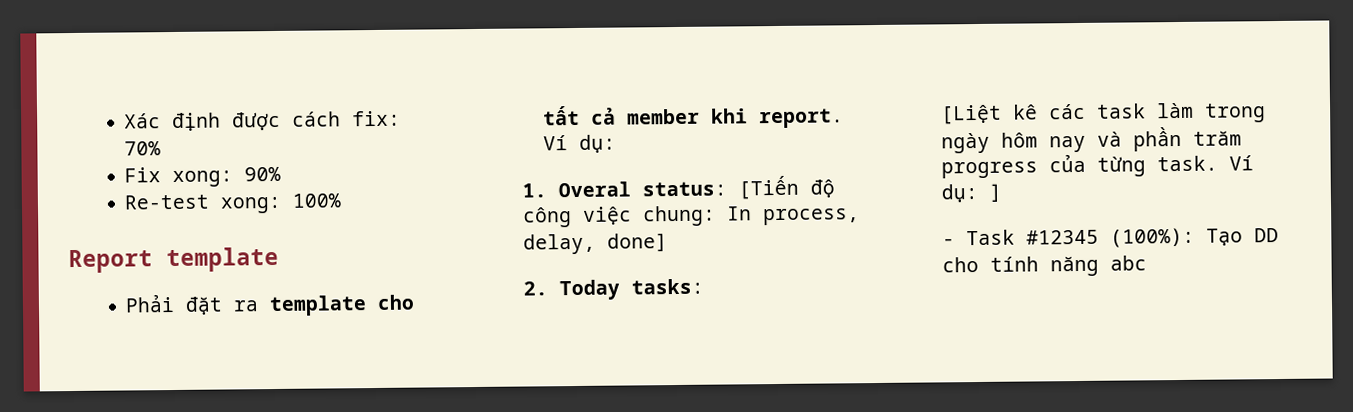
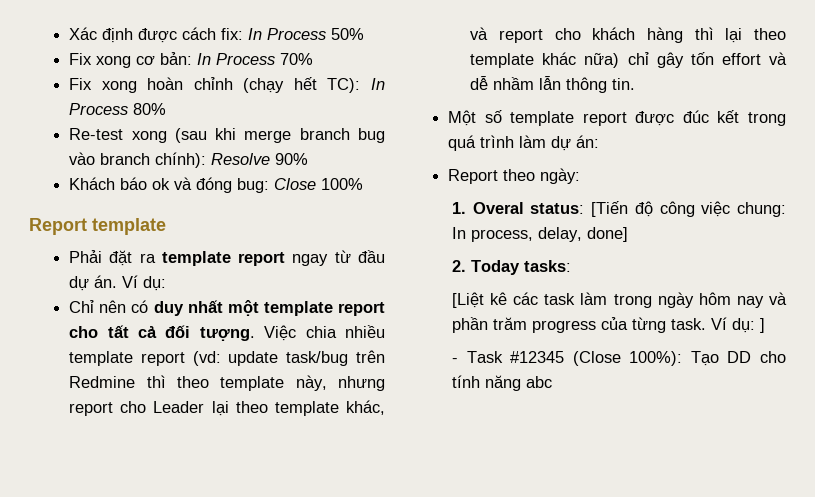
- Xác định được cách fix: 70%
- Fix xong: 90%
- Re-test xong: 100%
+ Xác định được cách fix: In Process 50%
+ Fix xong cơ bản: In Process 70%
+ Fix xong hoàn chỉnh (chạy hết TC): In Process 80%
+ Re-test xong (sau khi merge branch bug vào branch chính): Resolve 90%
+ Khách báo ok và đóng bug: Close 100%
- Phải đặt ra template cho tất cả member khi report. Ví dụ:
+ Phải đặt ra template report ngay từ đầu dự án. Ví dụ:
+ Chỉ nên có duy nhất một template report cho tất cả đối tượng. Việc chia nhiều template report (vd: update task/bug trên Redmine thì theo template này, nhưng report cho Leader lại theo template khác, và report cho khách hàng thì lại theo template khác nữa) chỉ gây tốn effort và dễ nhầm lẫn thông tin.
+ Một số template report được đúc kết trong quá trình làm dự án:
+ Report theo ngày:
- - Task #12345 (100%): Tạo DD cho tính năng abc
+ - Task #12345 (Close 100%): Tạo DD cho tính năng abc

